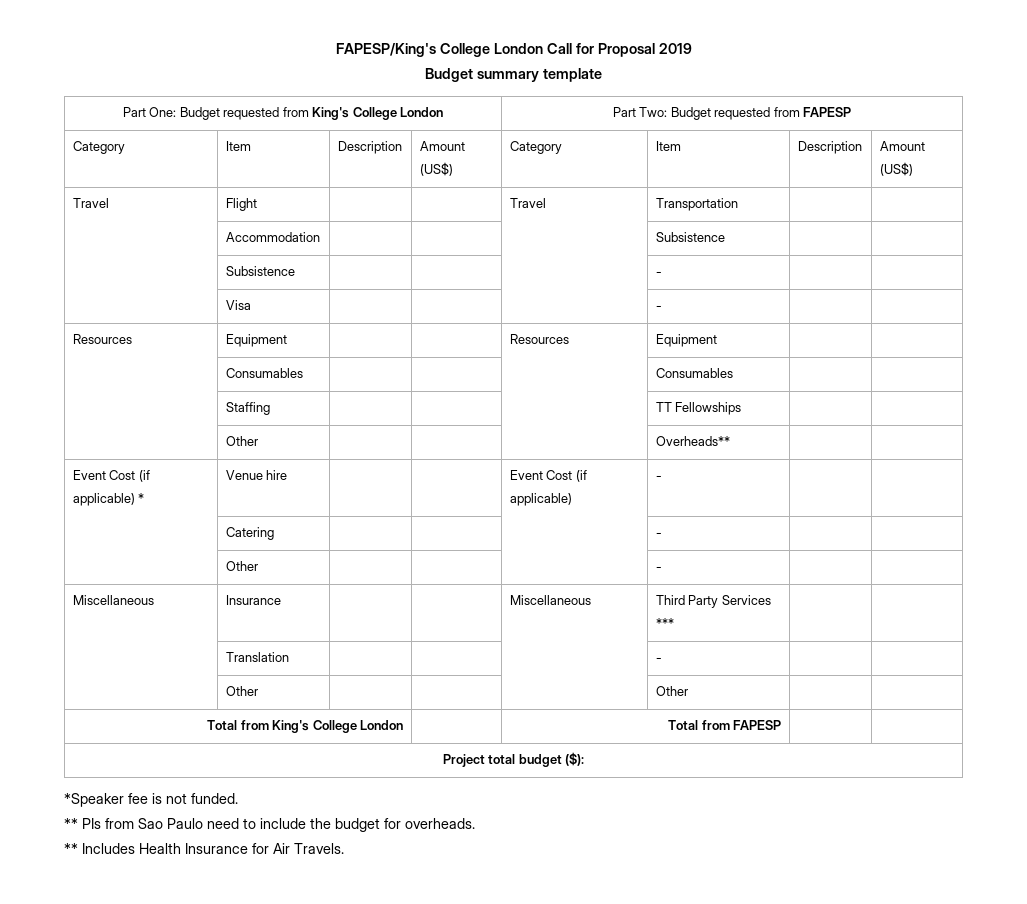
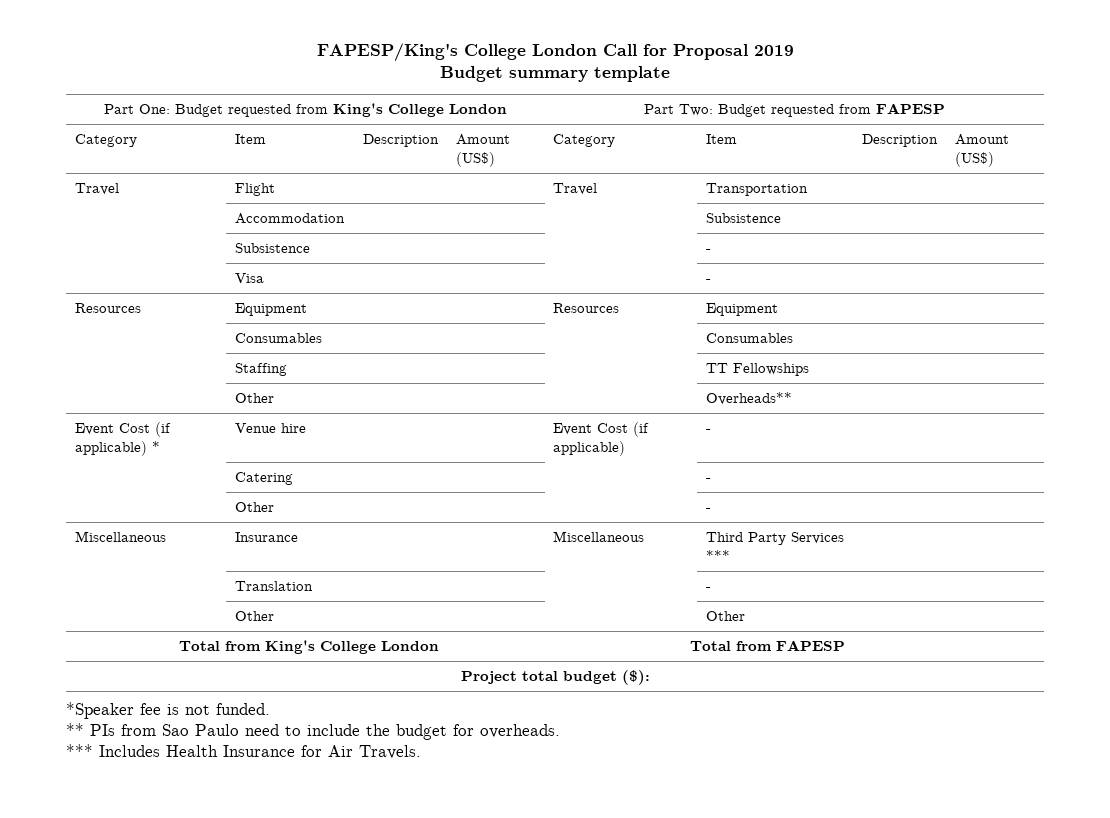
- ** Includes Health Insurance for Air Travels.
+ *** Includes Health Insurance for Air Travels.

